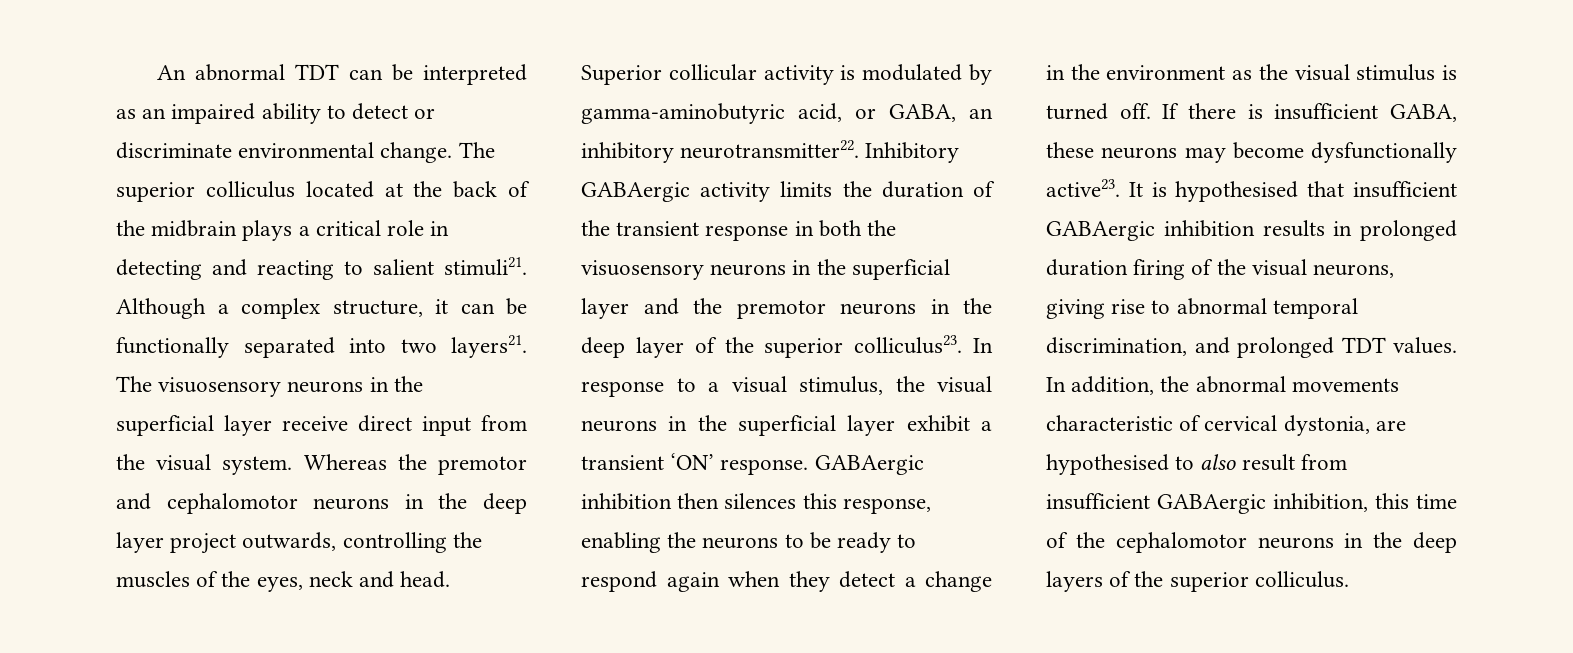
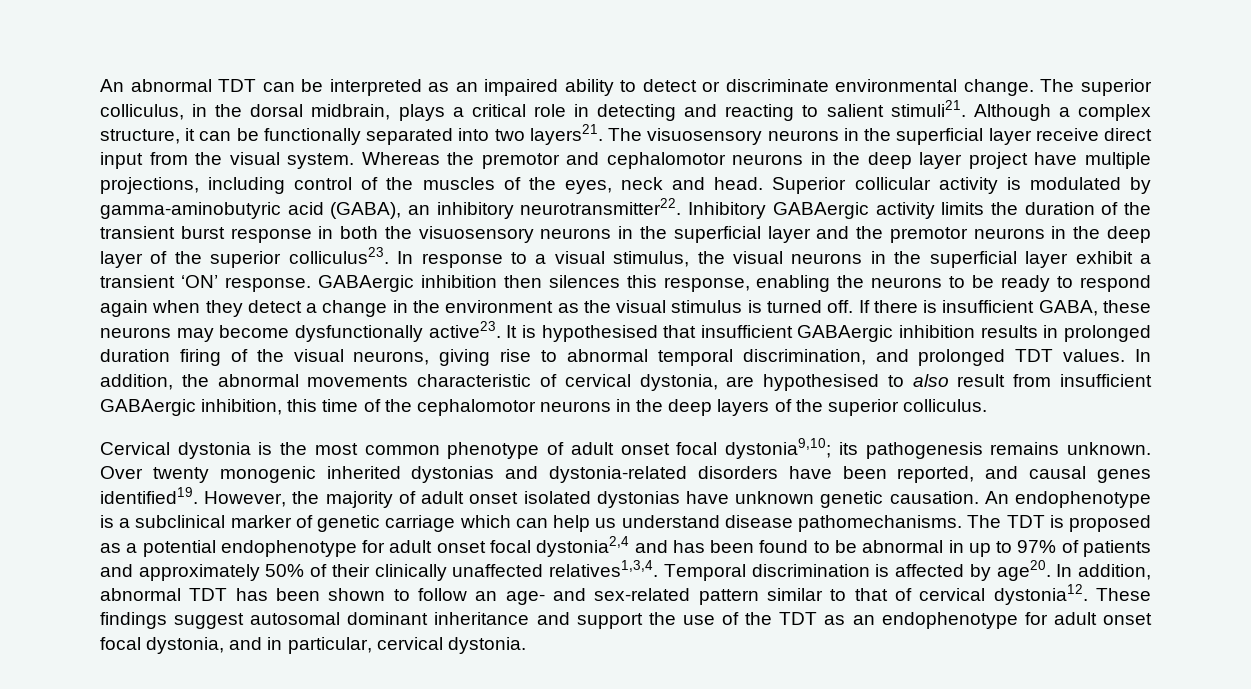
- The superior colliculus located at the back of the midbrain plays a critical role in detecting and reacting to salient stimuli21.
+ The superior colliculus, in the dorsal midbrain, plays a critical role in detecting and reacting to salient stimuli21.
- Whereas the premotor and cephalomotor neurons in the deep layer project outwards, controlling the muscles of the eyes, neck and head.
+ Whereas the premotor and cephalomotor neurons in the deep layer project have multiple projections, including control of the muscles of the eyes, neck and head.
- Superior collicular activity is modulated by gamma-aminobutyric acid, or GABA, an inhibitory neurotransmitter22.
+ Superior collicular activity is modulated by gamma-aminobutyric acid (GABA), an inhibitory neurotransmitter22.
- Inhibitory GABAergic activity limits the duration of the transient response in both the visuosensory neurons in the superficial layer and the premotor neurons in the deep layer of the superior colliculus23.
+ Inhibitory GABAergic activity limits the duration of the transient burst response in both the visuosensory neurons in the superficial layer and the premotor neurons in the deep layer of the superior colliculus23.
+ Cervical dystonia is the most common phenotype of adult onset focal dystonia9,10; its pathogenesis remains unknown. Over twenty monogenic inherited dystonias and dystonia-related disorders have been reported, and causal genes identified19. However, the majority of adult onset isolated dystonias have unknown genetic causation. An endophenotype is a subclinical marker of genetic carriage which can help us understand disease pathomechanisms. The TDT is proposed as a potential endophenotype for adult onset focal dystonia2,4 and has been found to be abnormal in up to 97% of patients and approximately 50% of their clinically unaffected relatives1,3,4. Temporal discrimination is affected by age20. In addition, abnormal TDT has been shown to follow an age- and sex-related pattern similar to that of cervical dystonia12. These findings suggest autosomal dominant inheritance and support the use of the TDT as an endophenotype for adult onset focal dystonia, and in particular, cervical dystonia.

